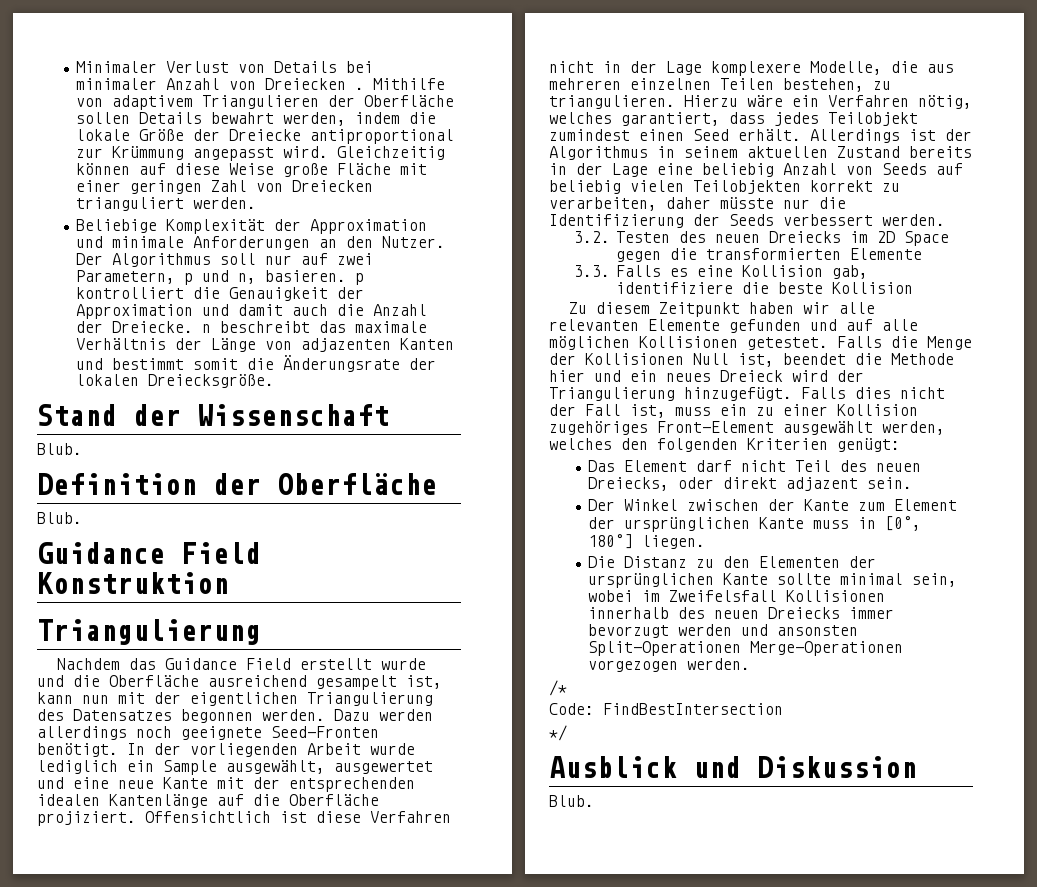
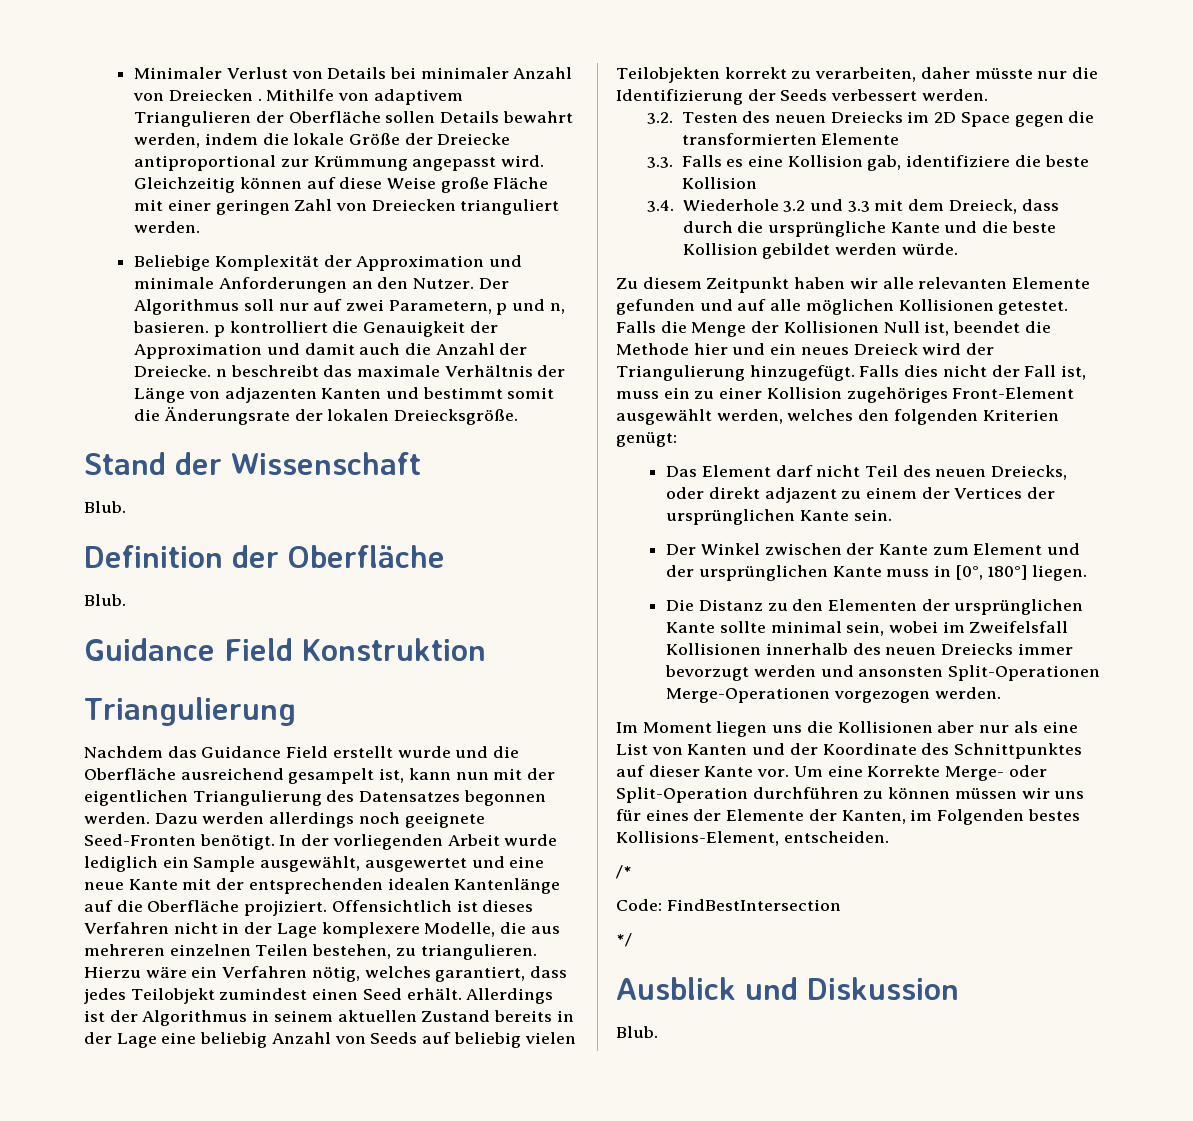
- Offensichtlich ist diese Verfahren nicht in der Lage komplexere Modelle, die aus mehreren einzelnen Teilen bestehen, zu triangulieren.
+ Offensichtlich ist dieses Verfahren nicht in der Lage komplexere Modelle, die aus mehreren einzelnen Teilen bestehen, zu triangulieren.
+ 3.4. Wiederhole 3.2 und 3.3 mit dem Dreieck, dass durch die ursprüngliche Kante und die beste Kollision gebildet werden würde.
- Das Element darf nicht Teil des neuen Dreiecks, oder direkt adjazent sein.
+ Das Element darf nicht Teil des neuen Dreiecks, oder direkt adjazent zu einem der Vertices der ursprünglichen Kante sein.
- Der Winkel zwischen der Kante zum Element der ursprünglichen Kante muss in [0°, 180°] liegen.
+ Der Winkel zwischen der Kante zum Element und der ursprünglichen Kante muss in [0°, 180°] liegen.
+ Im Moment liegen uns die Kollisionen aber nur als eine List von Kanten und der Koordinate des Schnittpunktes auf dieser Kante vor. Um eine Korrekte Merge- oder Split-Operation durchführen zu können müssen wir uns für eines der Elemente der Kanten, im Folgenden bestes Kollisions-Element, entscheiden.

